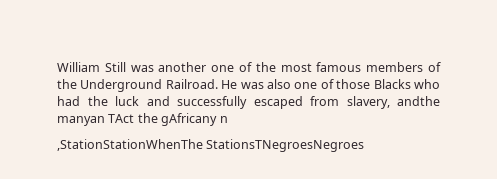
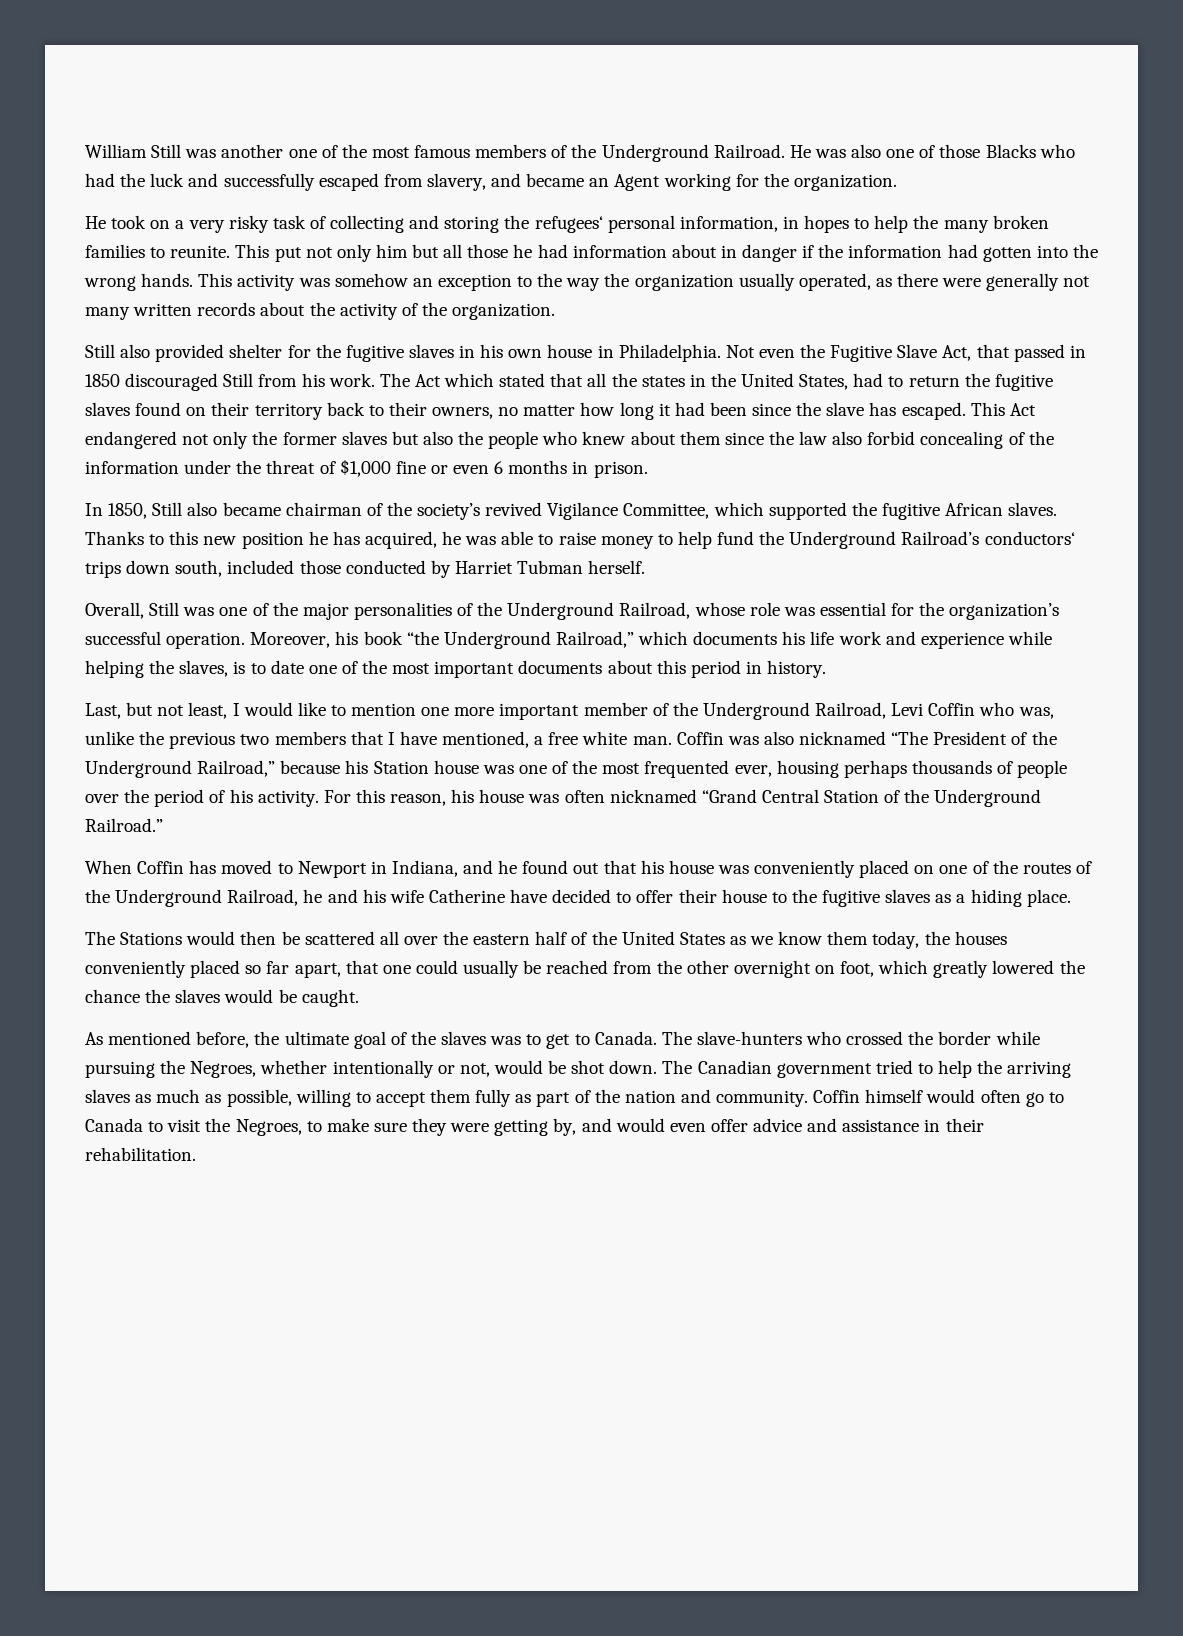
- He was also one of those Blacks who had the luck and successfully escaped from slavery, andthe manyan TAct the gAfricany n
- ,StationStationWhenThe StationsTNegroesNegroes
+ He was also one of those Blacks who had the luck and successfully escaped from slavery, and became an Agent working for the organization.
+ He took on a very risky task of collecting and storing the refugees‘ personal information, in hopes to help the many broken families to reunite. This put not only him but all those he had information about in danger if the information had gotten into the wrong hands. This activity was somehow an exception to the way the organization usually operated, as there were generally not many written records about the activity of the organization.
+ Still also provided shelter for the fugitive slaves in his own house in Philadelphia. Not even the Fugitive Slave Act, that passed in 1850 discouraged Still from his work. The Act which stated that all the states in the United States, had to return the fugitive slaves found on their territory back to their owners, no matter how long it had been since the slave has escaped. This Act endangered not only the former slaves but also the people who knew about them since the law also forbid concealing of the information under the threat of $1,000 fine or even 6 months in prison.
+ In 1850, Still also became chairman of the society’s revived Vigilance Committee, which supported the fugitive African slaves. Thanks to this new position he has acquired, he was able to raise money to help fund the Underground Railroad’s conductors‘ trips down south, included those conducted by Harriet Tubman herself.
+ Overall, Still was one of the major personalities of the Underground Railroad, whose role was essential for the organization’s successful operation. Moreover, his book “the Underground Railroad,” which documents his life work and experience while helping the slaves, is to date one of the most important documents about this period in history.
+ Last, but not least, I would like to mention one more important member of the Underground Railroad, Levi Coffin who was, unlike the previous two members that I have mentioned, a free white man. Coffin was also nicknamed “The President of the Underground Railroad,” because his Station house was one of the most frequented ever, housing perhaps thousands of people over the period of his activity. For this reason, his house was often nicknamed “Grand Central Station of the Underground Railroad.”
+ When Coffin has moved to Newport in Indiana, and he found out that his house was conveniently placed on one of the routes of the Underground Railroad, he and his wife Catherine have decided to offer their house to the fugitive slaves as a hiding place.
+ The Stations would then be scattered all over the eastern half of the United States as we know them today, the houses conveniently placed so far apart, that one could usually be reached from the other overnight on foot, which greatly lowered the chance the slaves would be caught.
+ As mentioned before, the ultimate goal of the slaves was to get to Canada. The slave-hunters who crossed the border while pursuing the Negroes, whether intentionally or not, would be shot down. The Canadian government tried to help the arriving slaves as much as possible, willing to accept them fully as part of the nation and community. Coffin himself would often go to Canada to visit the Negroes, to make sure they were getting by, and would even offer advice and assistance in their rehabilitation.

